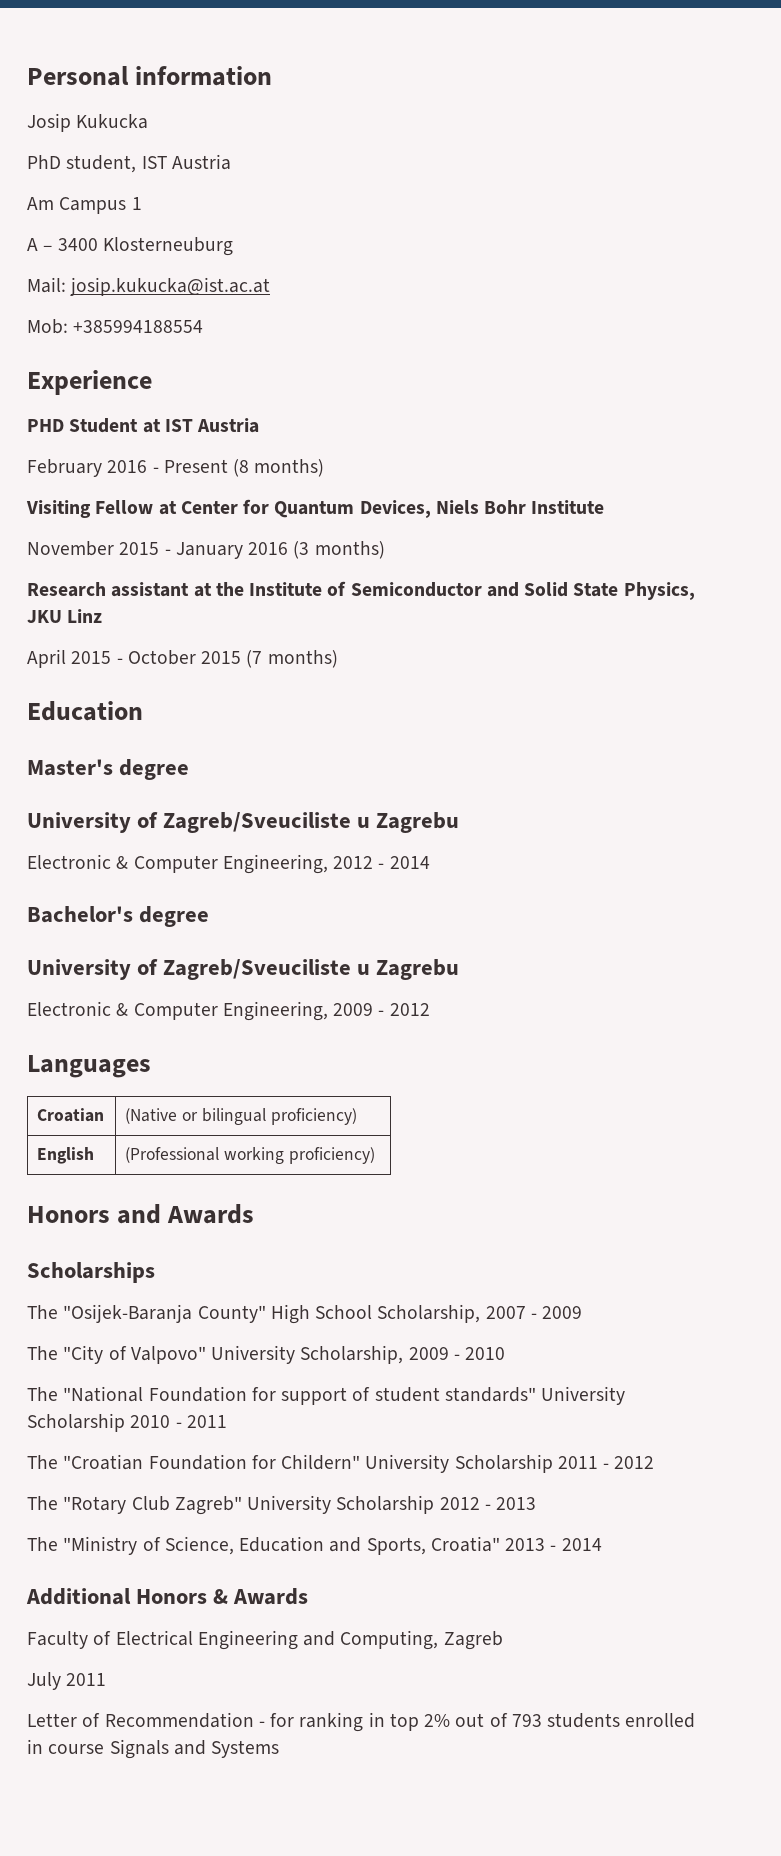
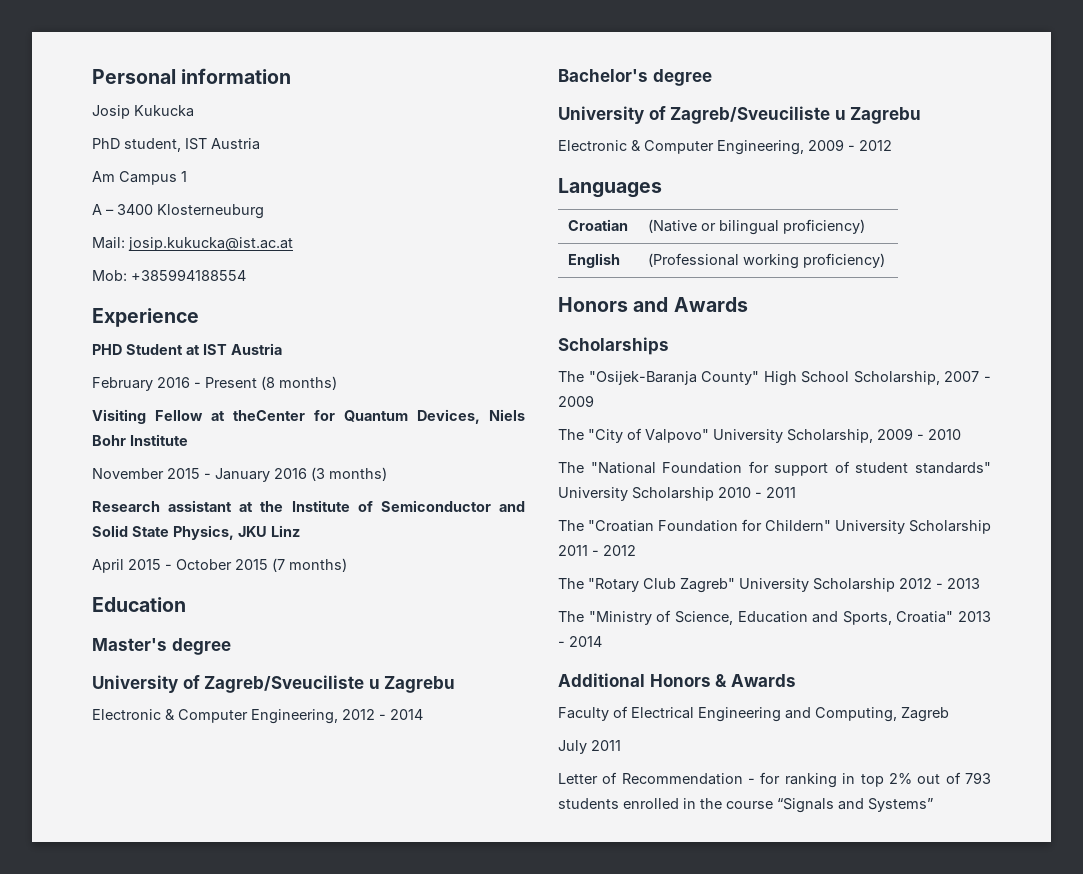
- Visiting Fellow at Center for Quantum Devices, Niels Bohr Institute
+ Visiting Fellow at theCenter for Quantum Devices, Niels Bohr Institute
- Letter of Recommendation - for ranking in top 2% out of 793 students enrolled in course Signals and Systems
+ Letter of Recommendation - for ranking in top 2% out of 793 students enrolled in the course “Signals and Systems”

